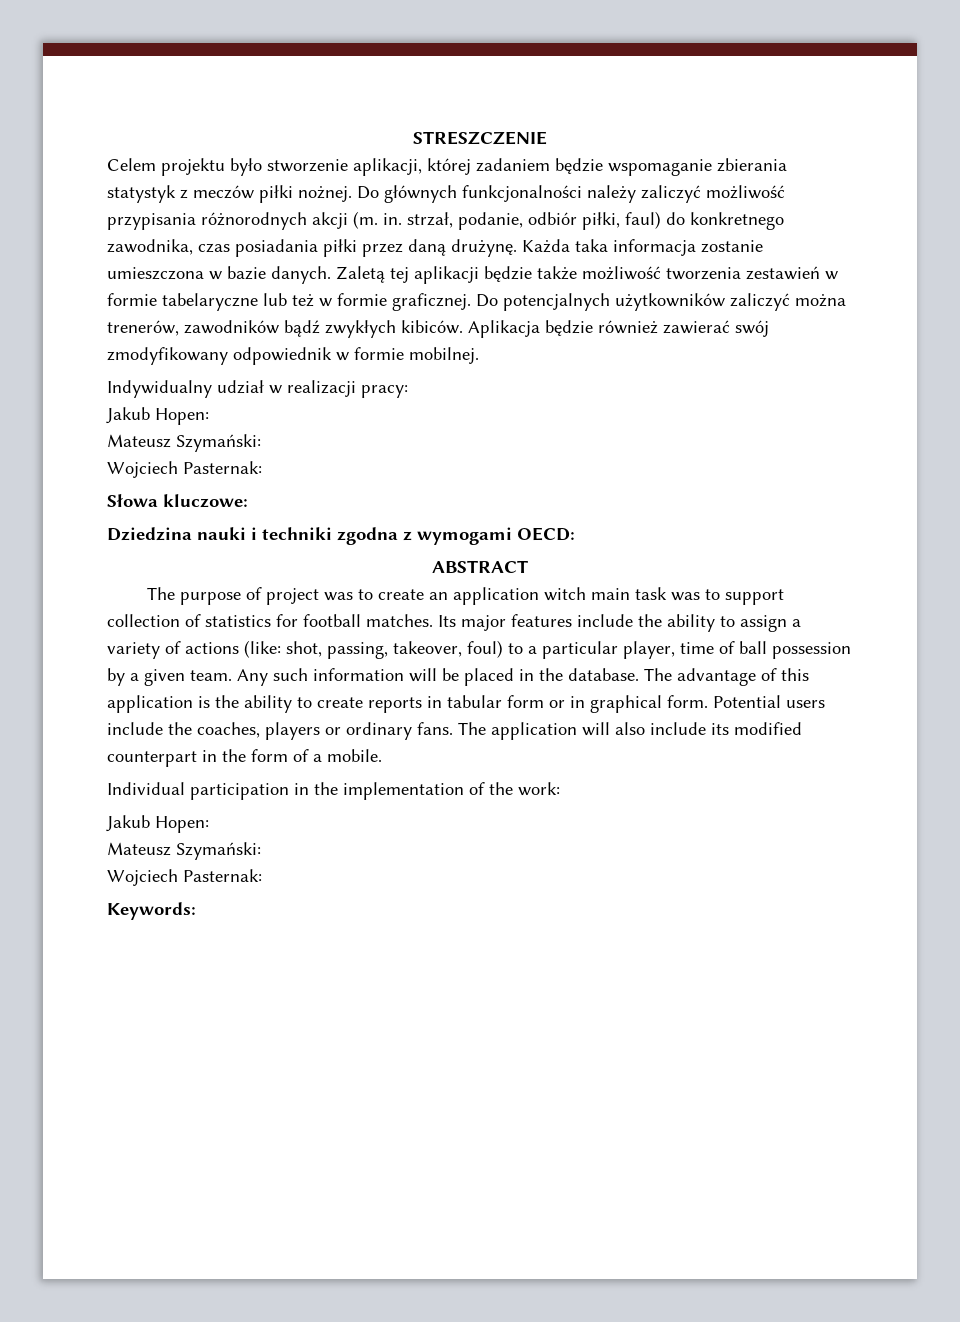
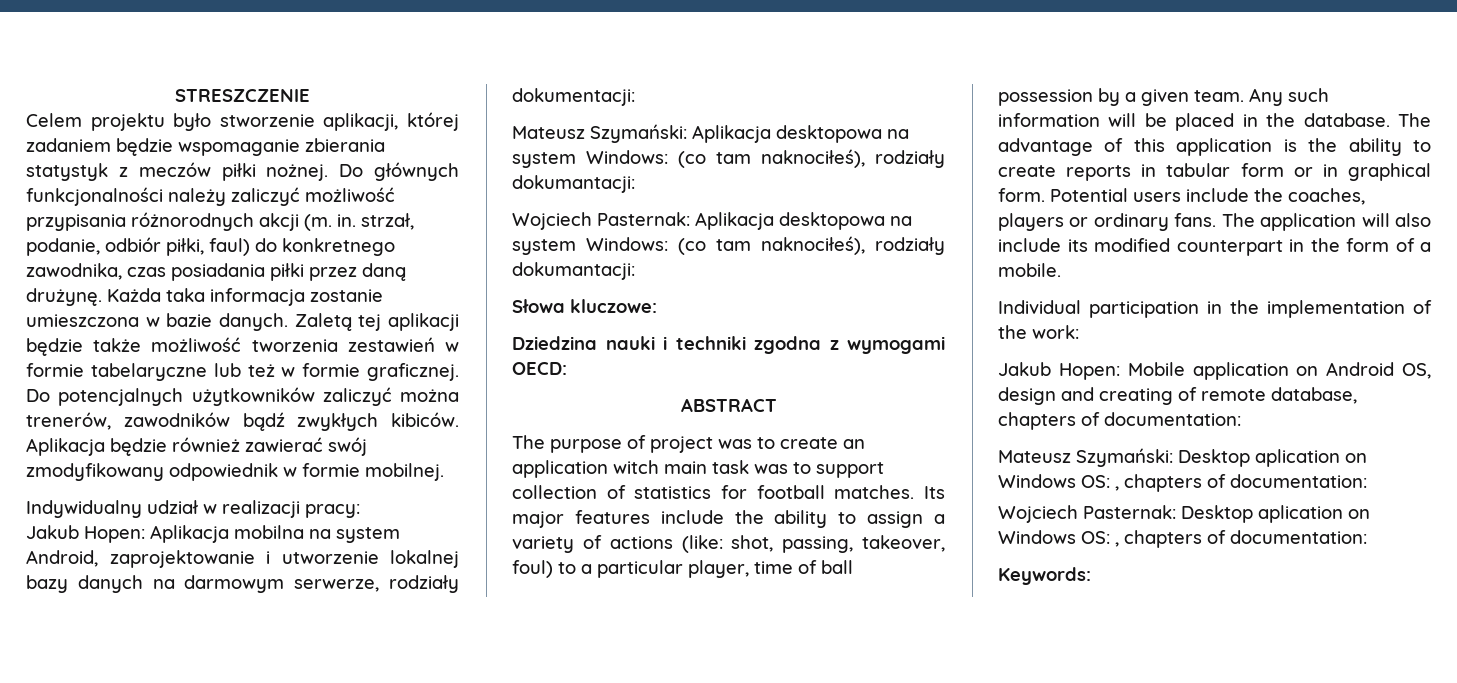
  Indywidualny udział w realizacji pracy:
- Jakub Hopen:
- Mateusz Szymański:
- Wojciech Pasternak:
+ Jakub Hopen: Aplikacja mobilna na system Android, zaprojektowanie i utworzenie lokalnej bazy danych na darmowym serwerze, rodziały dokumentacji:
+ Mateusz Szymański: Aplikacja desktopowa na system Windows: (co tam naknociłeś), rodziały dokumantacji:
+ Wojciech Pasternak: Aplikacja desktopowa na system Windows: (co tam naknociłeś), rodziały dokumantacji:
  Individual participation in the implementation of the work:
- Jakub Hopen:
- Mateusz Szymański:
- Wojciech Pasternak:
+ Jakub Hopen: Mobile application on Android OS, design and creating of remote database, chapters of documentation:
+ Mateusz Szymański: Desktop aplication on Windows OS: , chapters of documentation:
+ Wojciech Pasternak: Desktop aplication on Windows OS: , chapters of documentation:

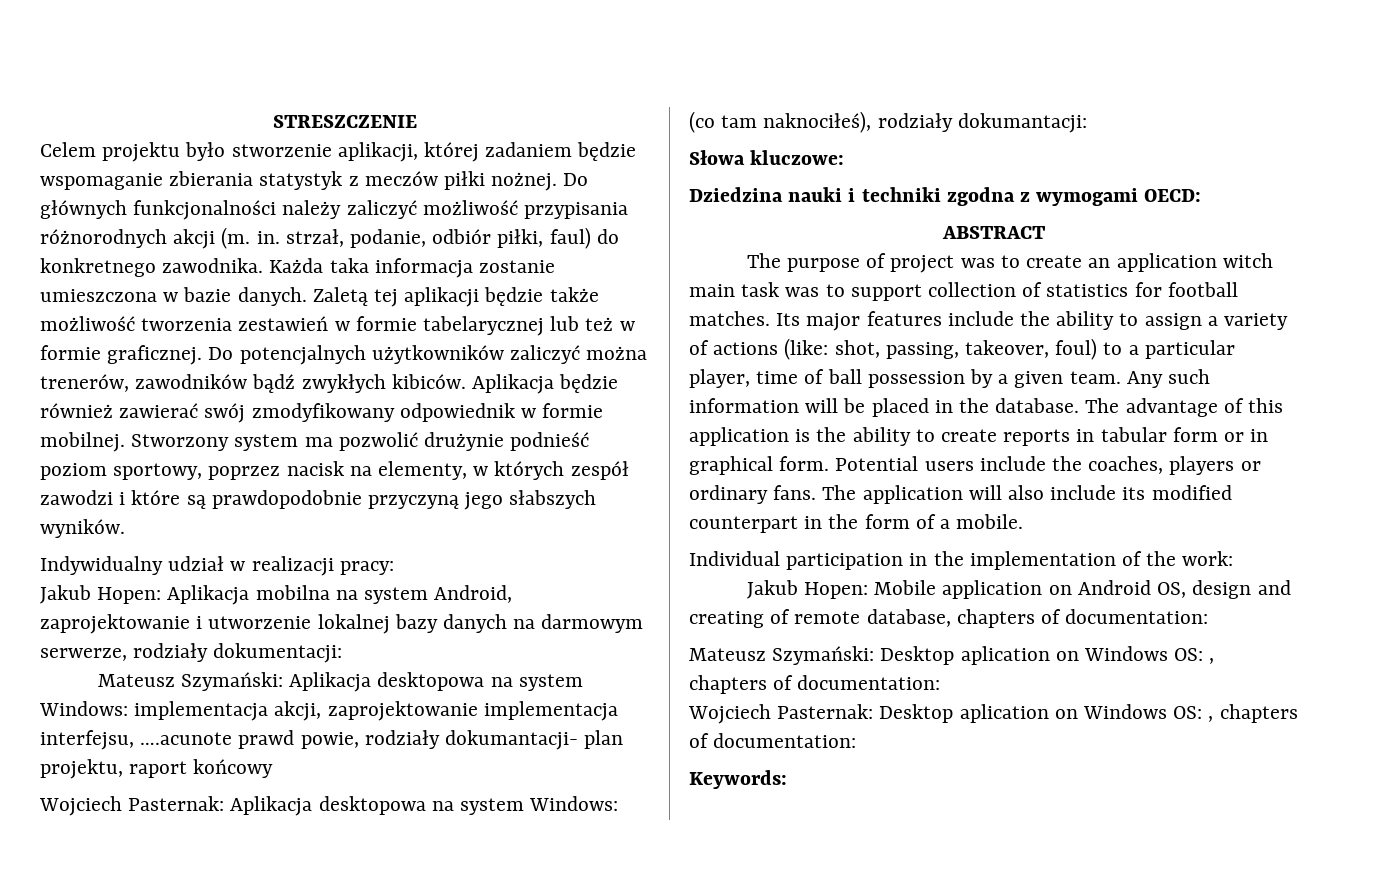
- Do głównych funkcjonalności należy zaliczyć możliwość przypisania różnorodnych akcji (m. in. strzał, podanie, odbiór piłki, faul) do konkretnego zawodnika, czas posiadania piłki przez daną drużynę.
+ Do głównych funkcjonalności należy zaliczyć możliwość przypisania różnorodnych akcji (m. in. strzał, podanie, odbiór piłki, faul) do konkretnego zawodnika.
- Zaletą tej aplikacji będzie także możliwość tworzenia zestawień w formie tabelaryczne lub też w formie graficznej.
+ Zaletą tej aplikacji będzie także możliwość tworzenia zestawień w formie tabelarycznej lub też w formie graficznej.
+ Stworzony system ma pozwolić drużynie podnieść poziom sportowy, poprzez nacisk na elementy, w których zespół zawodzi i które są prawdopodobnie przyczyną jego słabszych wyników.
- Mateusz Szymański: Aplikacja desktopowa na system Windows: (co tam naknociłeś), rodziały dokumantacji:
+ Mateusz Szymański: Aplikacja desktopowa na system Windows: implementacja akcji, zaprojektowanie implementacja interfejsu, ….acunote prawd powie, rodziały dokumantacji- plan projektu, raport końcowy

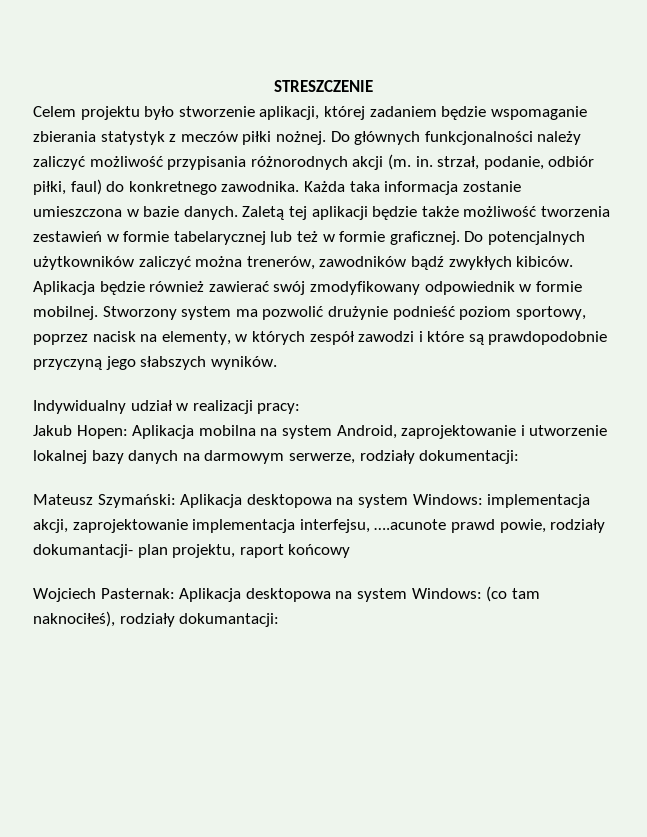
- Słowa kluczowe:
- Dziedzina nauki i techniki zgodna z wymogami OECD:
- ABSTRACT
- The purpose of project was to create an application witch main task was to support collection of statistics for football matches. Its major features include the ability to assign a variety of actions (like: shot, passing, takeover, foul) to a particular player, time of ball possession by a given team. Any such information will be placed in the database. The advantage of this application is the ability to create reports in tabular form or in graphical form. Potential users include the coaches, players or ordinary fans. The application will also include its modified counterpart in the form of a mobile.
- Individual participation in the implementation of the work:
- Jakub Hopen: Mobile application on Android OS, design and creating of remote database, chapters of documentation:
- Mateusz Szymański: Desktop aplication on Windows OS: , chapters of documentation:
- Wojciech Pasternak: Desktop aplication on Windows OS: , chapters of documentation:
- Keywords:

